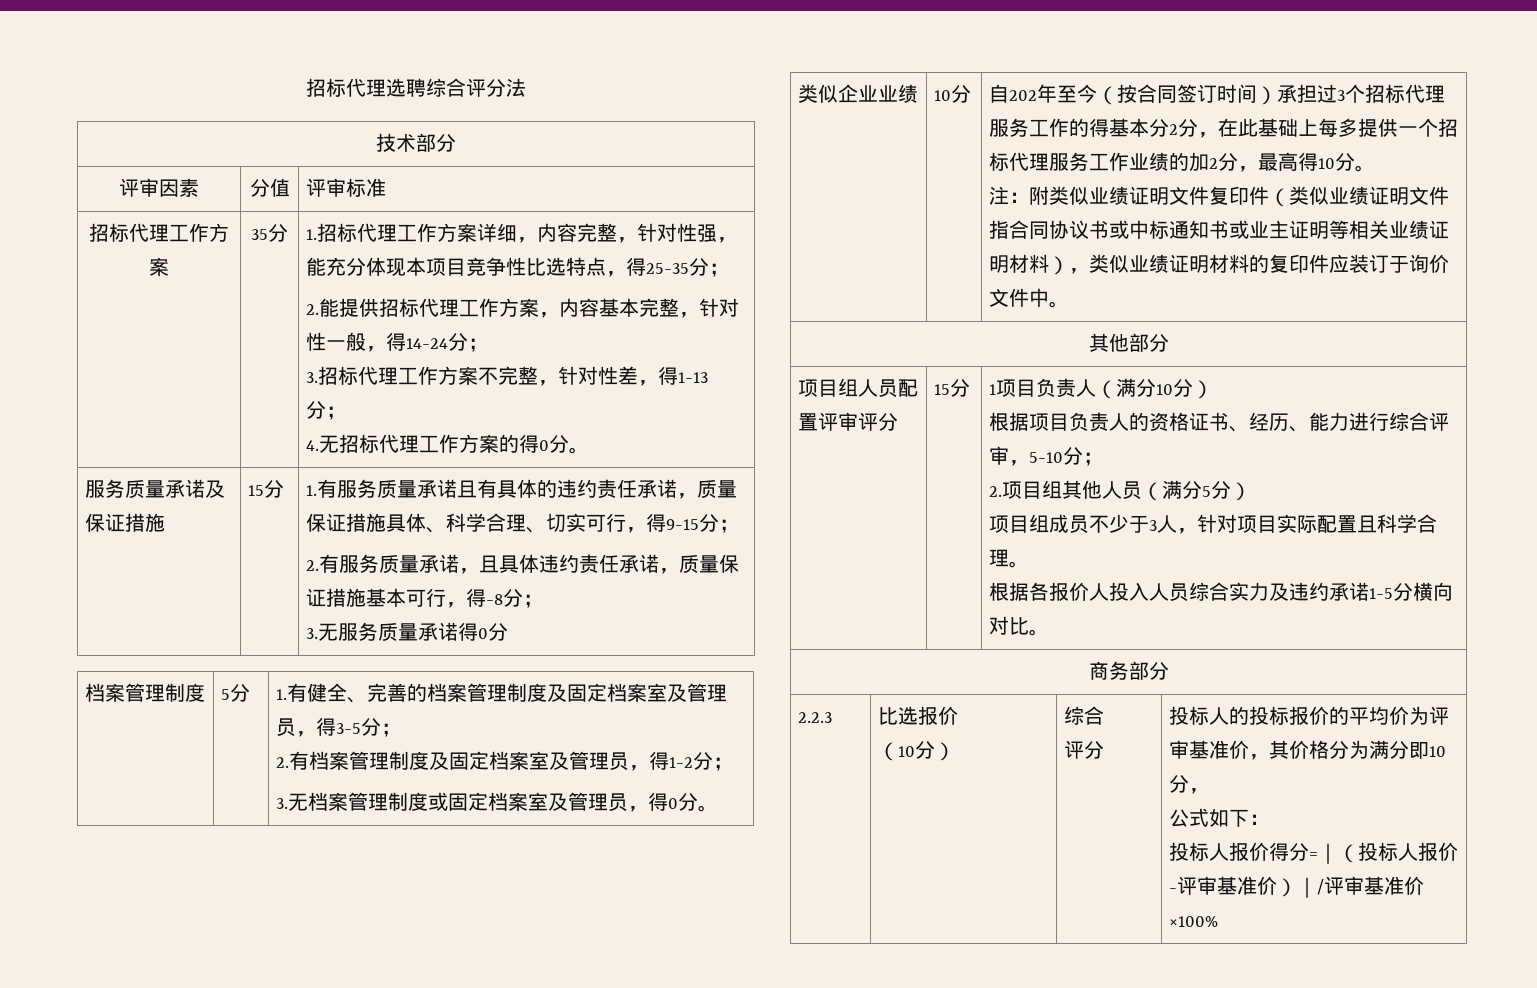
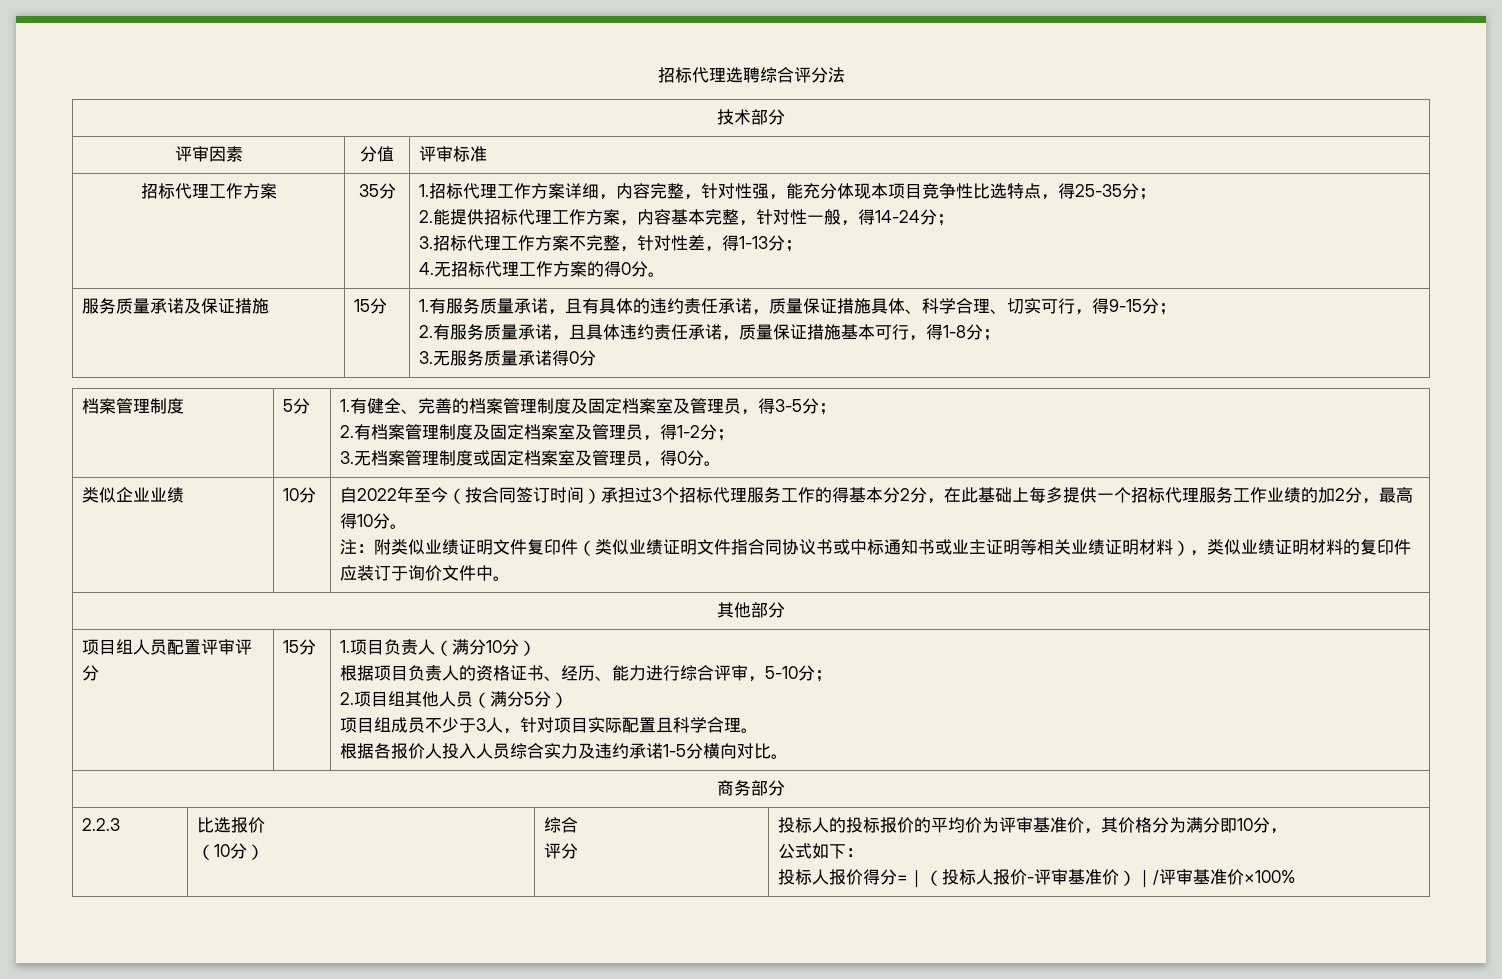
- 1.有服务质量承诺且有具体的违约责任承诺，质量保证措施具体、科学合理、切实可行，得9-15分；
+ 1.有服务质量承诺，且有具体的违约责任承诺，质量保证措施具体、科学合理、切实可行，得9-15分；
- 2.有服务质量承诺，且具体违约责任承诺，质量保证措施基本可行，得-8分；
+ 2.有服务质量承诺，且具体违约责任承诺，质量保证措施基本可行，得1-8分；
- 自202年至今（按合同签订时间）承担过3个招标代理服务工作的得基本分2分，在此基础上每多提供一个招标代理服务工作业绩的加2分，最高得10分。
+ 自2022年至今（按合同签订时间）承担过3个招标代理服务工作的得基本分2分，在此基础上每多提供一个招标代理服务工作业绩的加2分，最高得10分。
- 1项目负责人（满分10分）
+ 1.项目负责人（满分10分）

